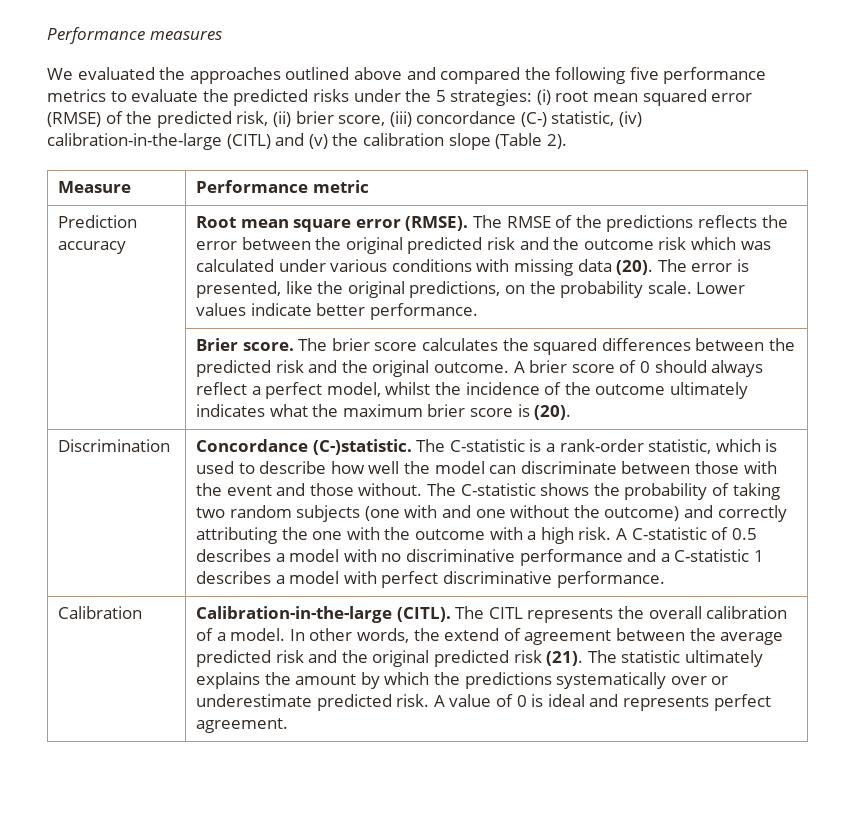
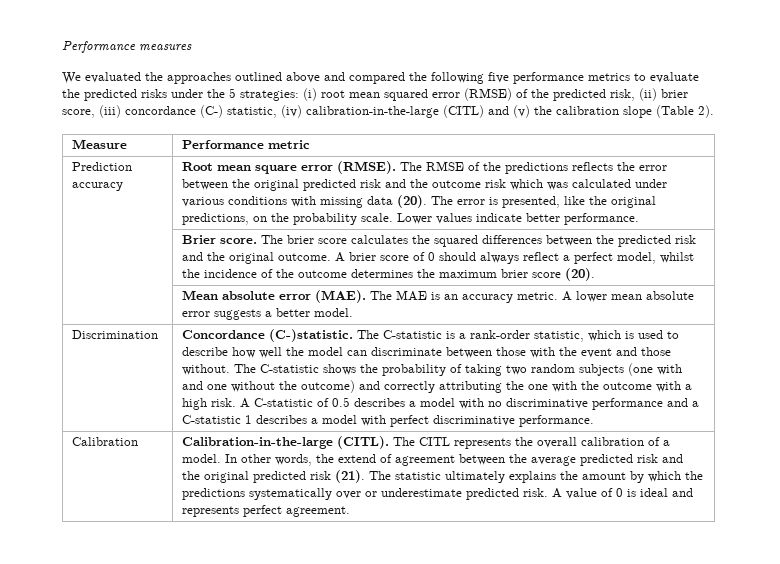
- A brier score of 0 should always reflect a perfect model, whilst the incidence of the outcome ultimately indicates what the maximum brier score is (20).
+ A brier score of 0 should always reflect a perfect model, whilst the incidence of the outcome determines the maximum brier score (20).
+ | Mean absolute error (MAE). The MAE is an accuracy metric. A lower mean absolute error suggests a better model.

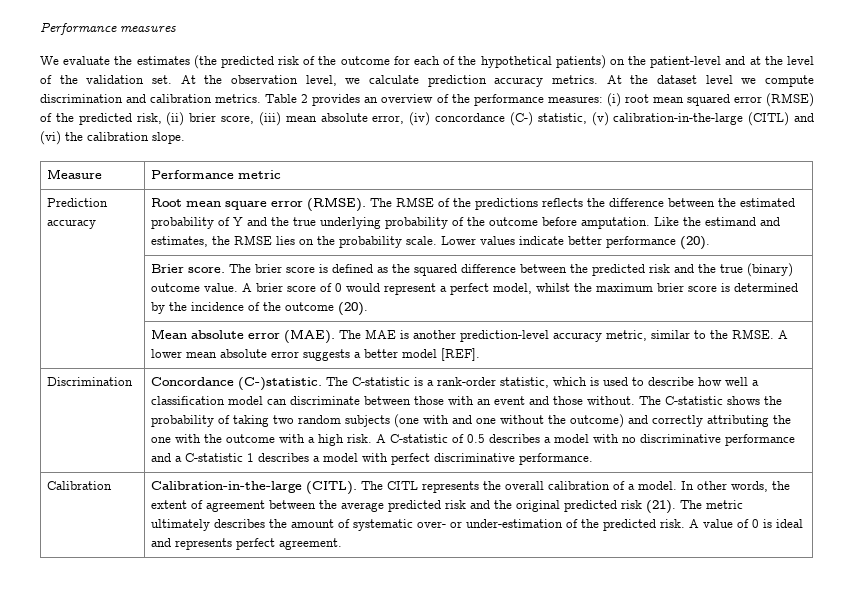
- We evaluated the approaches outlined above and compared the following five performance metrics to evaluate the predicted risks under the 5 strategies: (i) root mean squared error (RMSE) of the predicted risk, (ii) brier score, (iii) concordance (C-) statistic, (iv) calibration-in-the-large (CITL) and (v) the calibration slope (Table 2).
+ We evaluate the estimates (the predicted risk of the outcome for each of the hypothetical patients) on the patient-level and at the level of the validation set. At the observation level, we calculate prediction accuracy metrics. At the dataset level we compute discrimination and calibration metrics. Table 2 provides an overview of the performance measures: (i) root mean squared error (RMSE) of the predicted risk, (ii) brier score, (iii) mean absolute error, (iv) concordance (C-) statistic, (v) calibration-in-the-large (CITL) and (vi) the calibration slope.
- The RMSE of the predictions reflects the error between the original predicted risk and the outcome risk which was calculated under various conditions with missing data (20). The error is presented, like the original predictions, on the probability scale.
+ The RMSE of the predictions reflects the difference between the estimated probability of Y and the true underlying probability of the outcome before amputation. Like the estimand and estimates, the RMSE lies on the probability scale.
- Lower values indicate better performance.
+ Lower values indicate better performance (20).
- The brier score calculates the squared differences between the predicted risk and the original outcome.
+ The brier score is defined as the squared difference between the predicted risk and the true (binary) outcome value.
- A brier score of 0 should always reflect a perfect model, whilst the incidence of the outcome determines the maximum brier score (20).
+ A brier score of 0 would represent a perfect model, whilst the maximum brier score is determined by the incidence of the outcome (20).
- | Mean absolute error (MAE). The MAE is an accuracy metric. A lower mean absolute error suggests a better model.
+ | Mean absolute error (MAE). The MAE is another prediction-level accuracy metric, similar to the RMSE. A lower mean absolute error suggests a better model [REF].
- The C-statistic is a rank-order statistic, which is used to describe how well the model can discriminate between those with the event and those without.
+ The C-statistic is a rank-order statistic, which is used to describe how well a classification model can discriminate between those with an event and those without.
- In other words, the extend of agreement between the average predicted risk and the original predicted risk (21).
+ In other words, the extent of agreement between the average predicted risk and the original predicted risk (21).
- The statistic ultimately explains the amount by which the predictions systematically over or underestimate predicted risk.
+ The metric ultimately describes the amount of systematic over- or under-estimation of the predicted risk.

